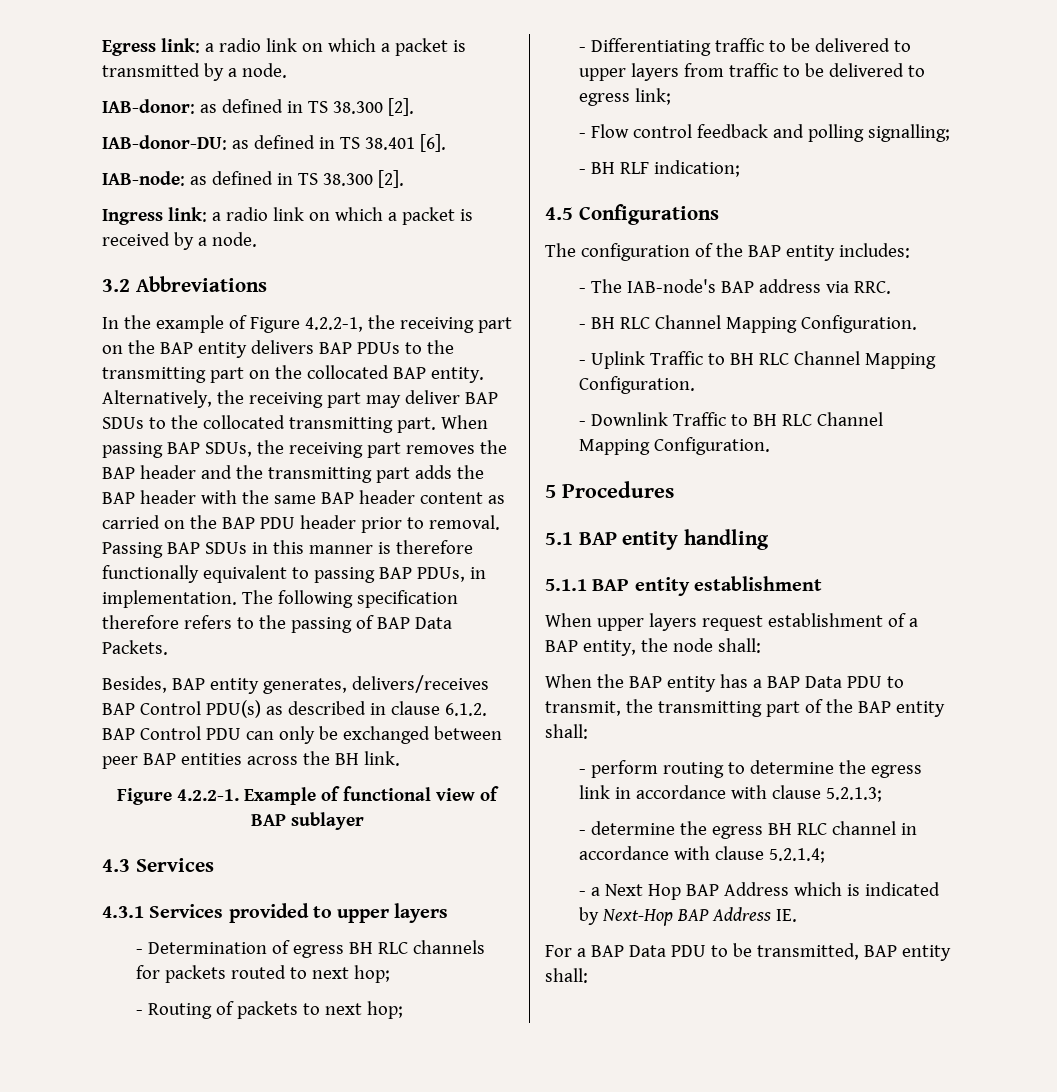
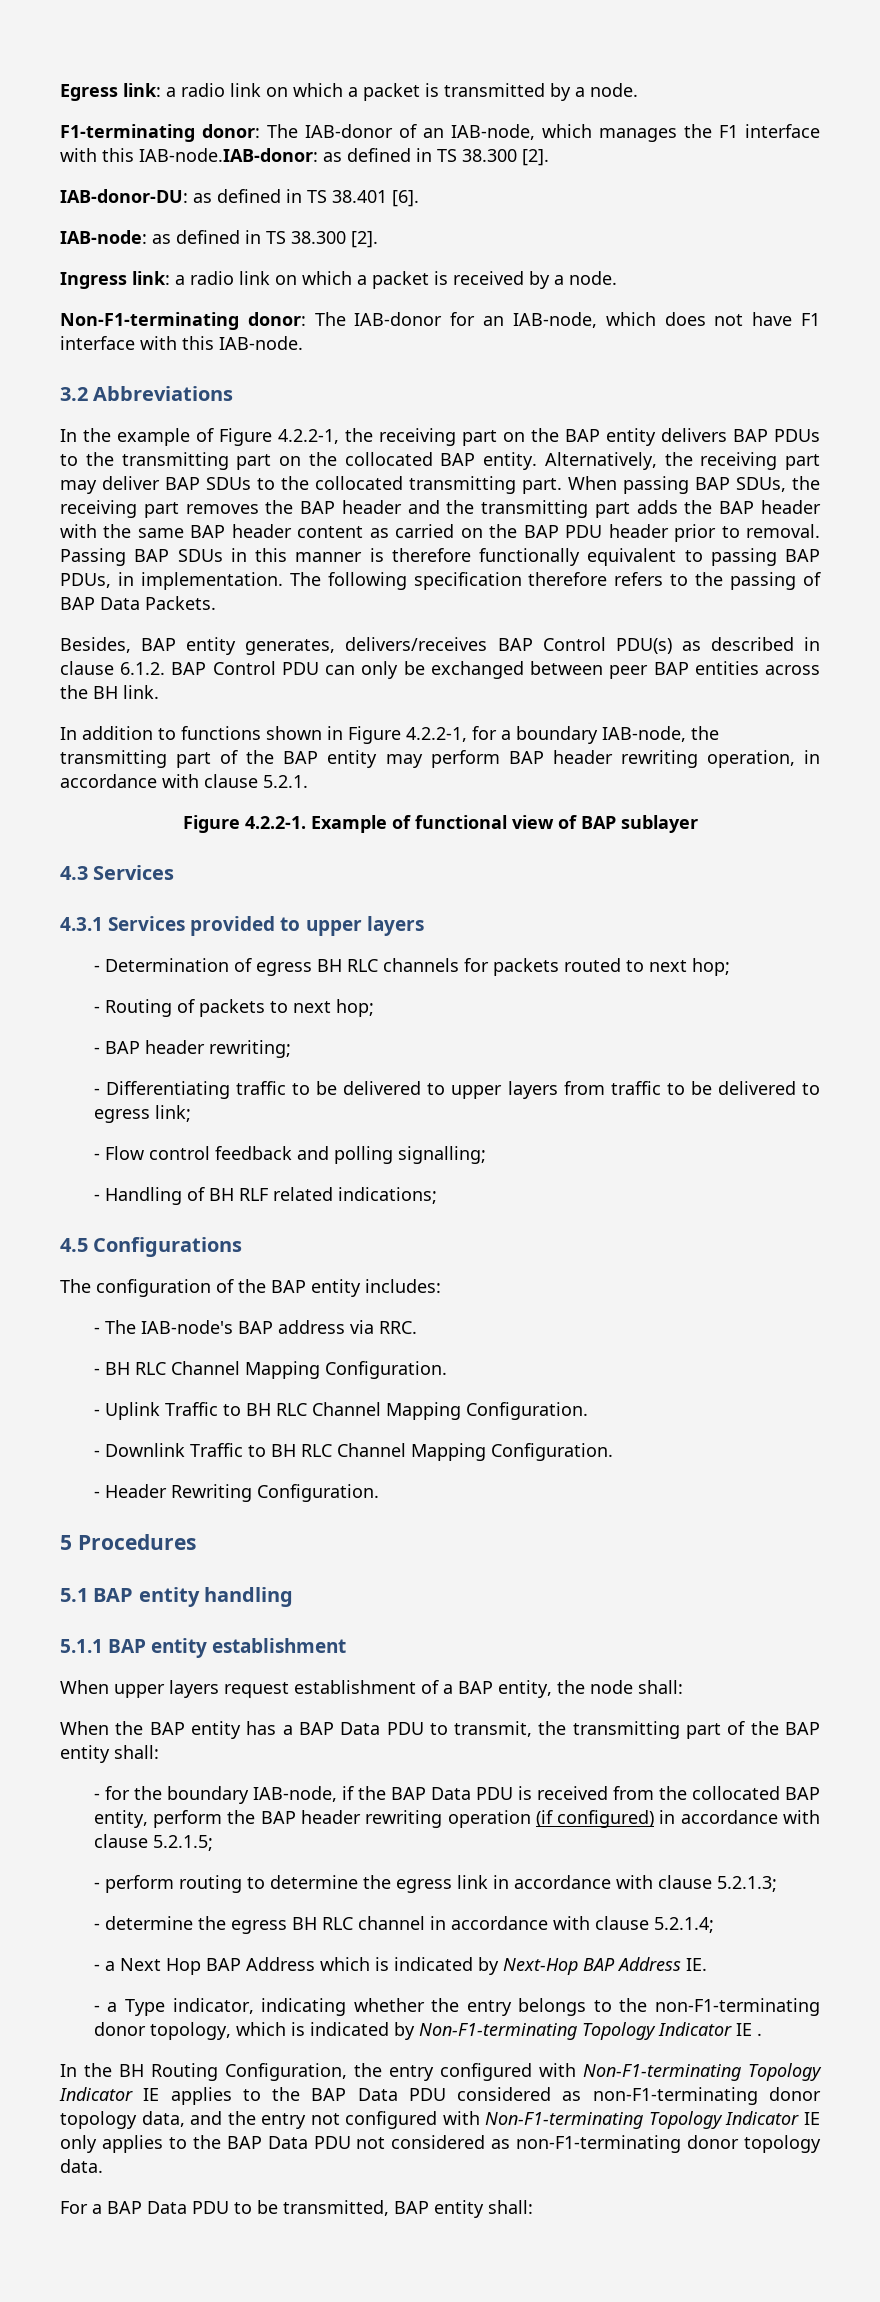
- IAB-donor: as defined in TS 38.300 [2].
+ F1-terminating donor: The IAB-donor of an IAB-node, which manages the F1 interface with this IAB-node.IAB-donor: as defined in TS 38.300 [2].
+ Non-F1-terminating donor: The IAB-donor for an IAB-node, which does not have F1 interface with this IAB-node.
+ In addition to functions shown in Figure 4.2.2-1, for a boundary IAB-node, the transmitting part of the BAP entity may perform BAP header rewriting operation, in accordance with clause 5.2.1.
+ - BAP header rewriting;
- - BH RLF indication;
+ - Handling of BH RLF related indications;
+ - Header Rewriting Configuration.
+ - for the boundary IAB-node, if the BAP Data PDU is received from the collocated BAP entity, perform the BAP header rewriting operation (if configured) in accordance with clause 5.2.1.5;
+ - a Type indicator, indicating whether the entry belongs to the non-F1-terminating donor topology, which is indicated by Non-F1-terminating Topology Indicator IE .
+ In the BH Routing Configuration, the entry configured with Non-F1-terminating Topology Indicator IE applies to the BAP Data PDU considered as non-F1-terminating donor topology data, and the entry not configured with Non-F1-terminating Topology Indicator IE only applies to the BAP Data PDU not considered as non-F1-terminating donor topology data.

